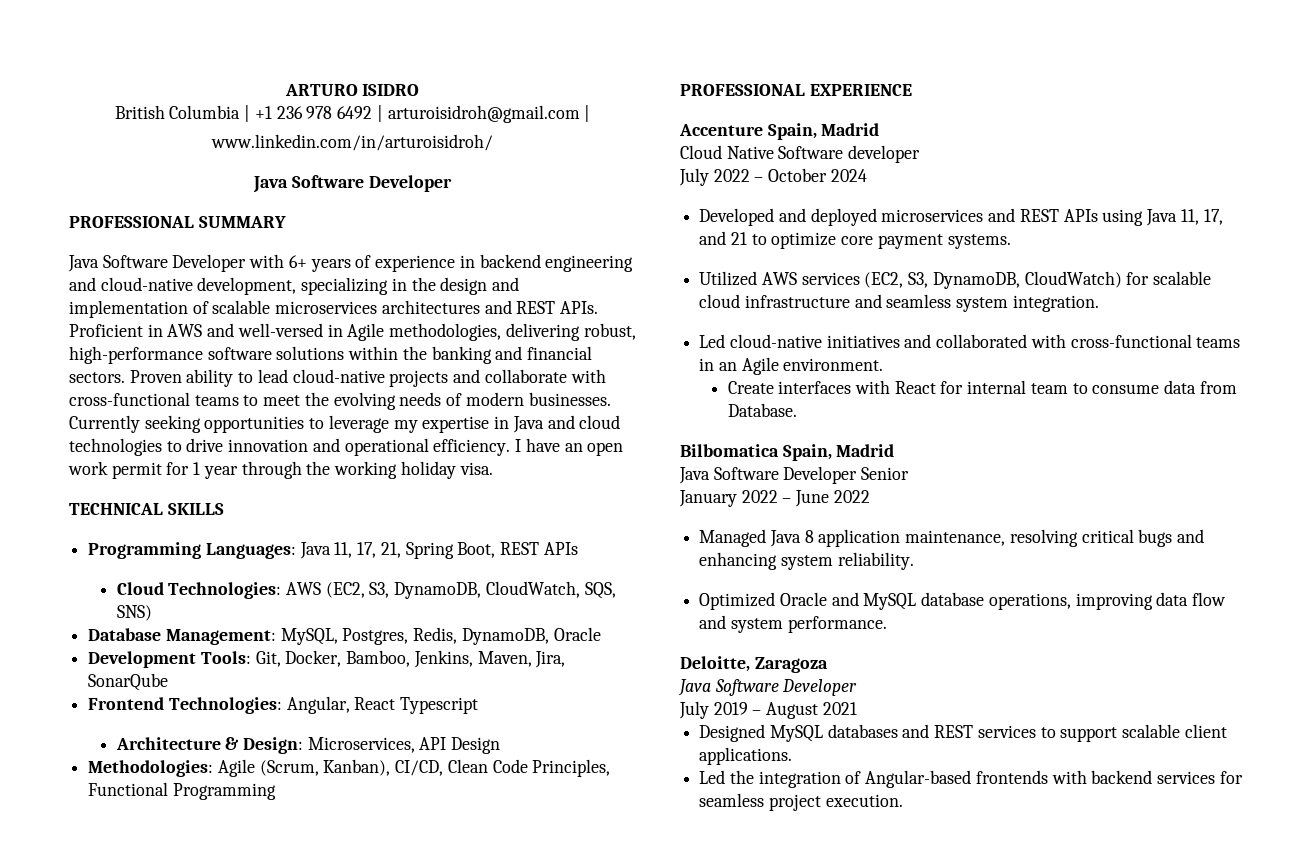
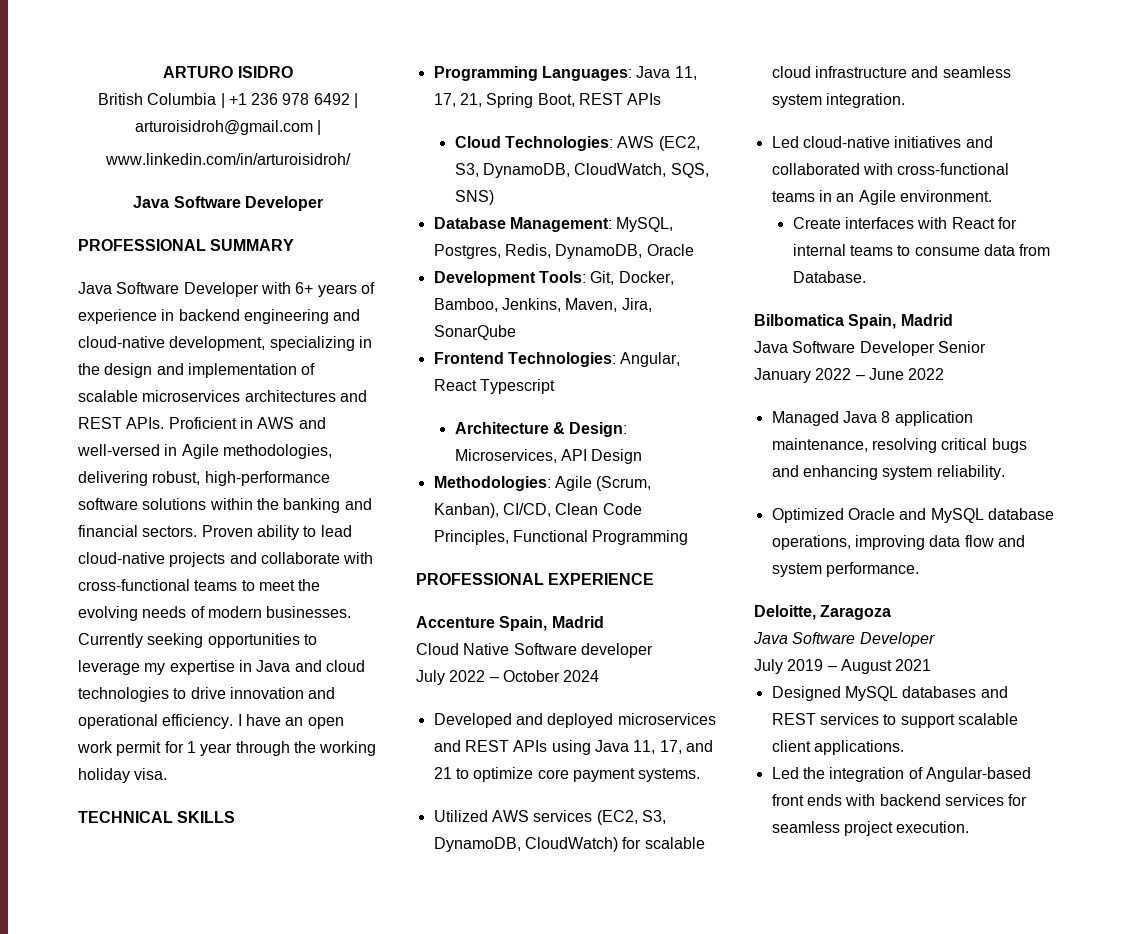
- Create interfaces with React for internal team to consume data from Database.
+ Create interfaces with React for internal teams to consume data from Database.
- Led the integration of Angular-based frontends with backend services for seamless project execution.
+ Led the integration of Angular-based front ends with backend services for seamless project execution.

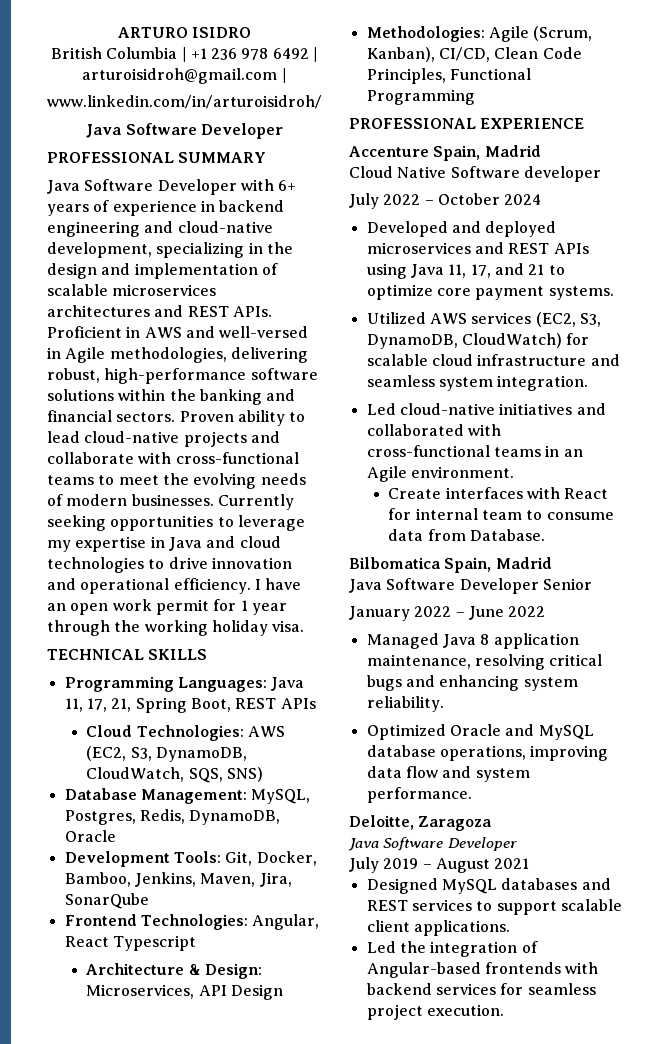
- Create interfaces with React for internal teams to consume data from Database.
+ Create interfaces with React for internal team to consume data from Database.
- Led the integration of Angular-based front ends with backend services for seamless project execution.
+ Led the integration of Angular-based frontends with backend services for seamless project execution.

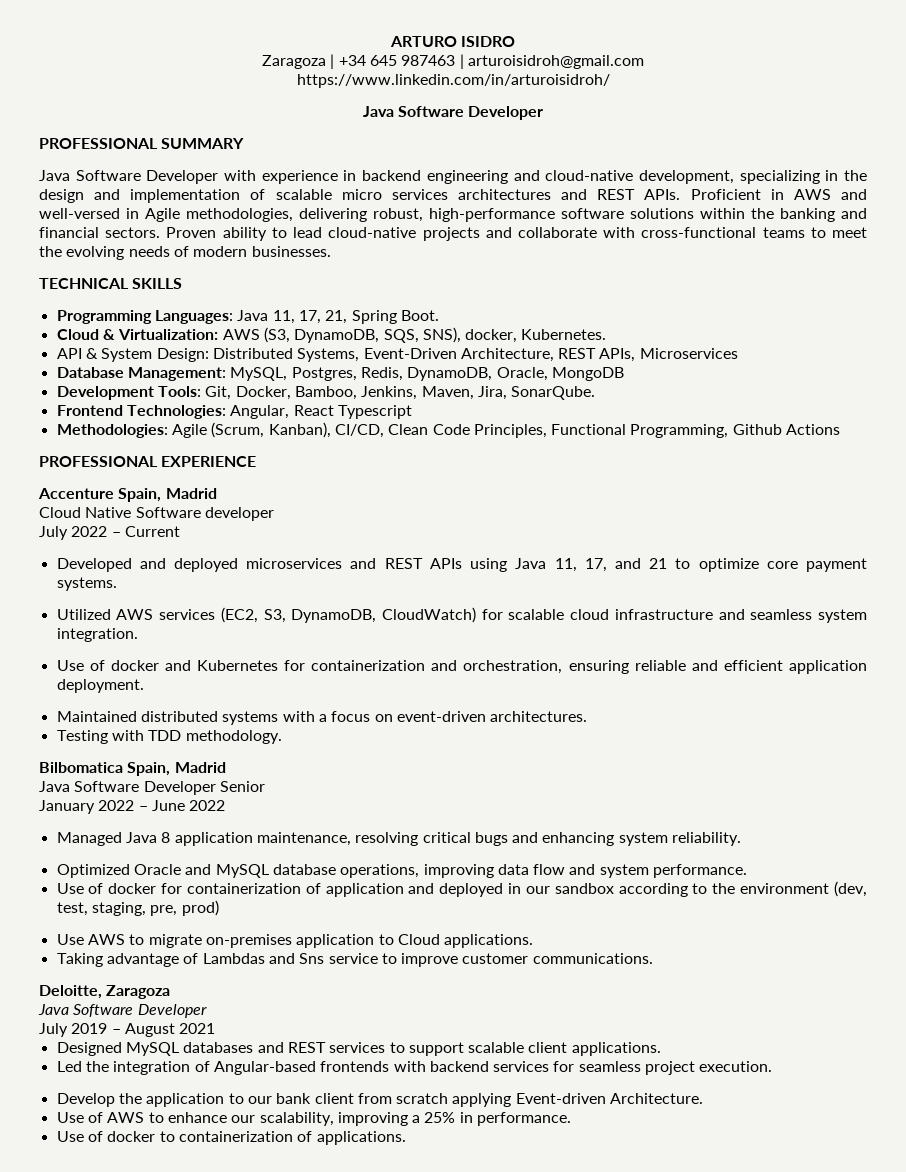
- British Columbia | +1 236 978 6492 | arturoisidroh@gmail.com |
- www.linkedin.com/in/arturoisidroh/
+ Zaragoza | +34 645 987463 | arturoisidroh@gmail.com
+ https://www.linkedin.com/in/arturoisidroh/
- Java Software Developer with 6+ years of experience in backend engineering and cloud-native development, specializing in the design and implementation of scalable microservices architectures and REST APIs.
+ Java Software Developer with experience in backend engineering and cloud-native development, specializing in the design and implementation of scalable micro services architectures and REST APIs.
- Currently seeking opportunities to leverage my expertise in Java and cloud technologies to drive innovation and operational efficiency. I have an open work permit for 1 year through the working holiday visa.
- Programming Languages: Java 11, 17, 21, Spring Boot, REST APIs
- Cloud Technologies: AWS (EC2, S3, DynamoDB, CloudWatch, SQS, SNS)
+ Programming Languages: Java 11, 17, 21, Spring Boot.
+ Cloud & Virtualization: AWS (S3, DynamoDB, SQS, SNS), docker, Kubernetes.
+ API & System Design: Distributed Systems, Event-Driven Architecture, REST APIs, Microservices
- Database Management: MySQL, Postgres, Redis, DynamoDB, Oracle
+ Database Management: MySQL, Postgres, Redis, DynamoDB, Oracle, MongoDB
- Development Tools: Git, Docker, Bamboo, Jenkins, Maven, Jira, SonarQube
+ Development Tools: Git, Docker, Bamboo, Jenkins, Maven, Jira, SonarQube.
- Architecture & Design: Microservices, API Design
- Methodologies: Agile (Scrum, Kanban), CI/CD, Clean Code Principles, Functional Programming
+ Methodologies: Agile (Scrum, Kanban), CI/CD, Clean Code Principles, Functional Programming, Github Actions
- July 2022 – October 2024
+ July 2022 – Current
- Led cloud-native initiatives and collaborated with cross-functional teams in an Agile environment.
- Create interfaces with React for internal team to consume data from Database.
+ Use of docker and Kubernetes for containerization and orchestration, ensuring reliable and efficient application deployment.
+ Maintained distributed systems with a focus on event-driven architectures.
+ Testing with TDD methodology.
+ Use of docker for containerization of application and deployed in our sandbox according to the environment (dev, test, staging, pre, prod)
+ Use AWS to migrate on-premises application to Cloud applications.
+ Taking advantage of Lambdas and Sns service to improve customer communications.
+ Develop the application to our bank client from scratch applying Event-driven Architecture.
+ Use of AWS to enhance our scalability, improving a 25% in performance.
+ Use of docker to containerization of applications.

